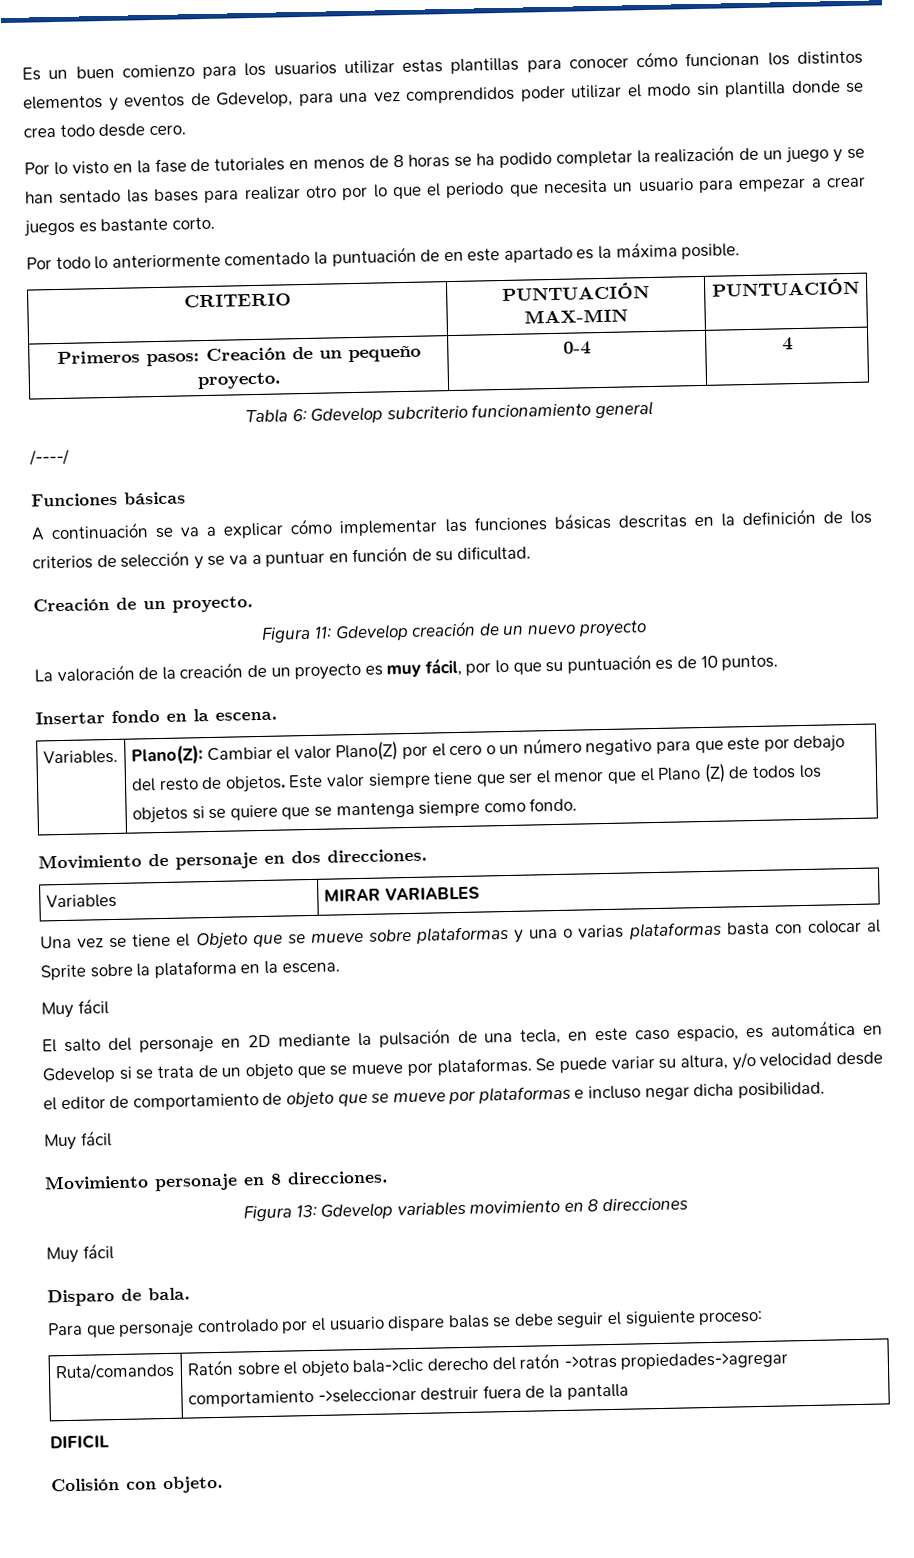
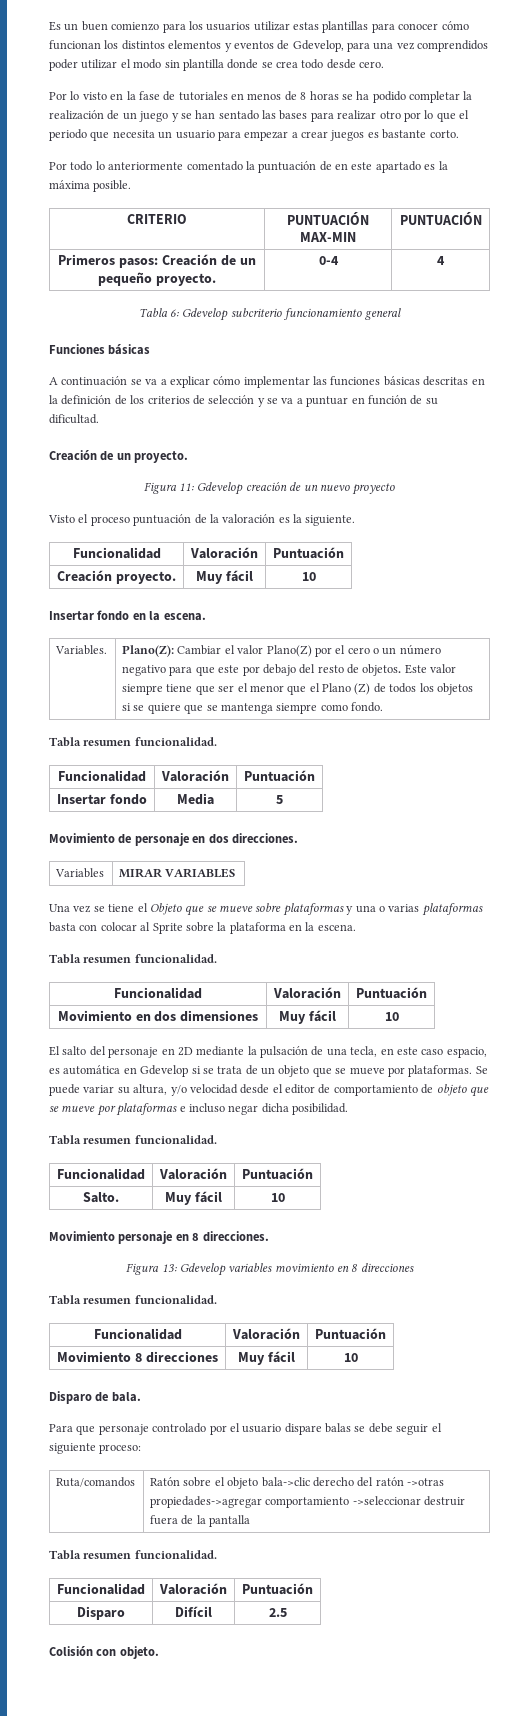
- /----/
- La valoración de la creación de un proyecto es muy fácil, por lo que su puntuación es de 10 puntos.
+ Visto el proceso puntuación de la valoración es la siguiente.
+ Funcionalidad | Valoración | Puntuación
+ Creación proyecto. | Muy fácil | 10
  Este valor siempre tiene que ser el menor que el Plano (Z) de todos los objetos si se quiere que se mantenga siempre como fondo.
+ Tabla resumen funcionalidad.
+ Funcionalidad | Valoración | Puntuación
+ Insertar fondo | Media | 5
  Una vez se tiene el Objeto que se mueve sobre plataformas y una o varias plataformas basta con colocar al Sprite sobre la plataforma en la escena.
- Muy fácil
+ Tabla resumen funcionalidad.
+ Funcionalidad | Valoración | Puntuación
+ Movimiento en dos dimensiones | Muy fácil | 10
  Se puede variar su altura, y/o velocidad desde el editor de comportamiento de objeto que se mueve por plataformas e incluso negar dicha posibilidad.
- Muy fácil
+ Tabla resumen funcionalidad.
+ Funcionalidad | Valoración | Puntuación
+ Salto. | Muy fácil | 10
  Figura 13: Gdevelop variables movimiento en 8 direcciones
- Muy fácil
+ Tabla resumen funcionalidad.
+ Funcionalidad | Valoración | Puntuación
+ Movimiento 8 direcciones | Muy fácil | 10
  Ruta/comandos | Ratón sobre el objeto bala->clic derecho del ratón ->otras propiedades->agregar comportamiento ->seleccionar destruir fuera de la pantalla
- DIFICIL
+ Tabla resumen funcionalidad.
+ Funcionalidad | Valoración | Puntuación
+ Disparo | Difícil | 2.5

